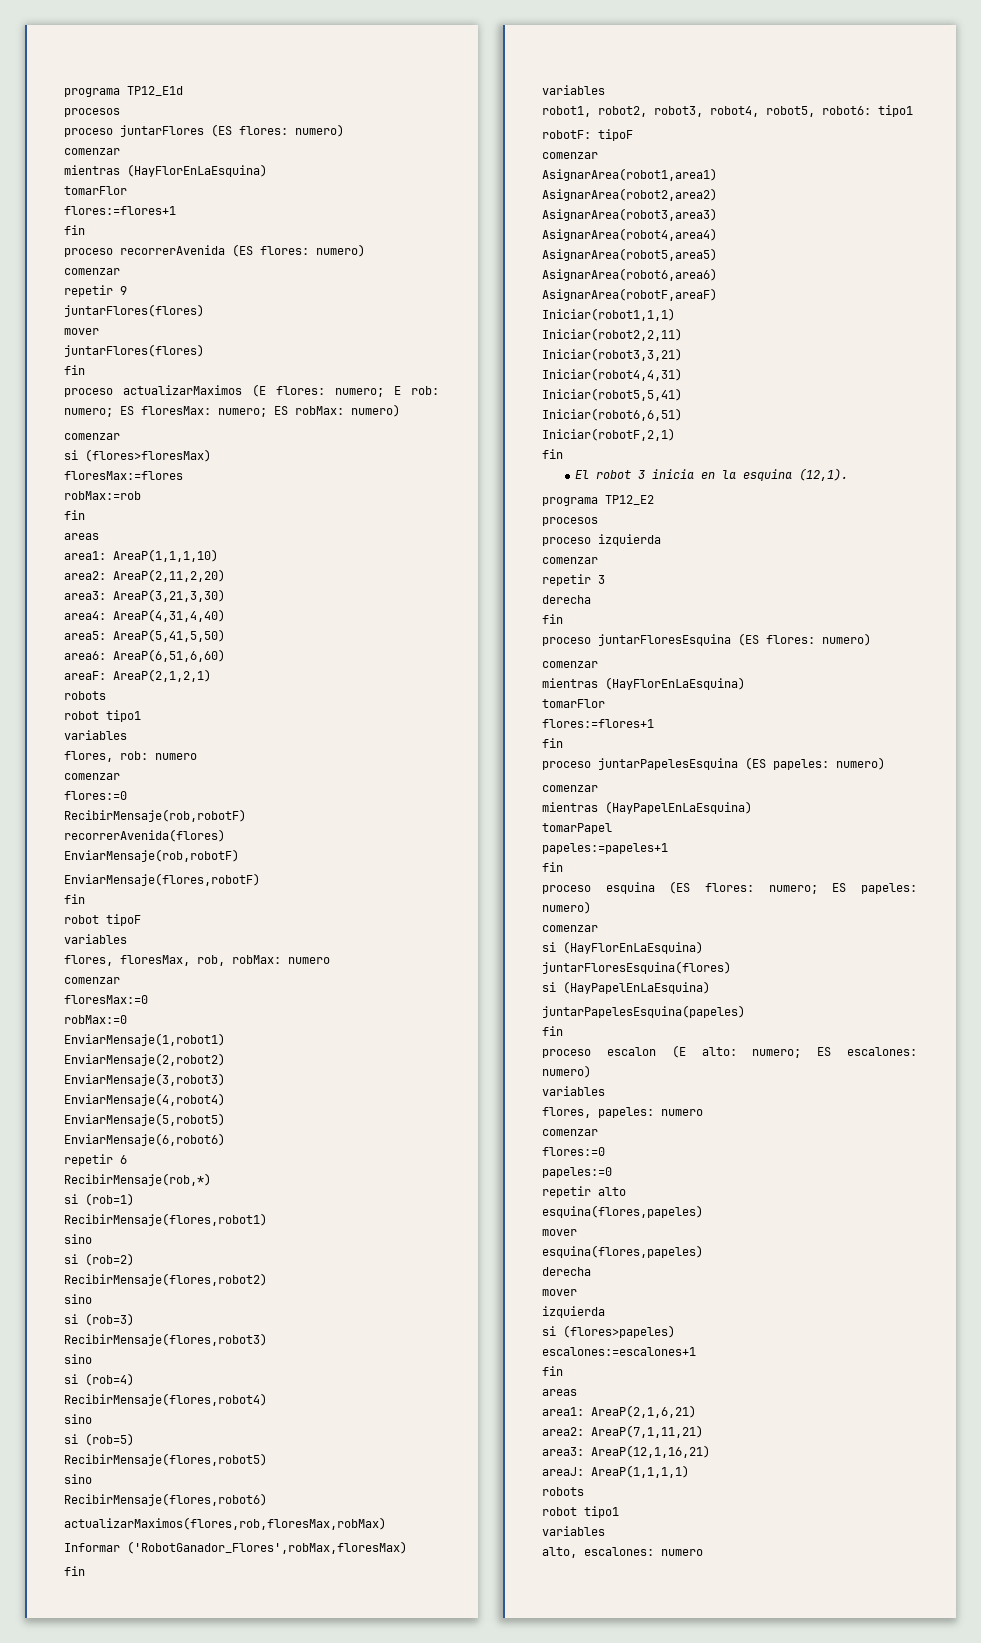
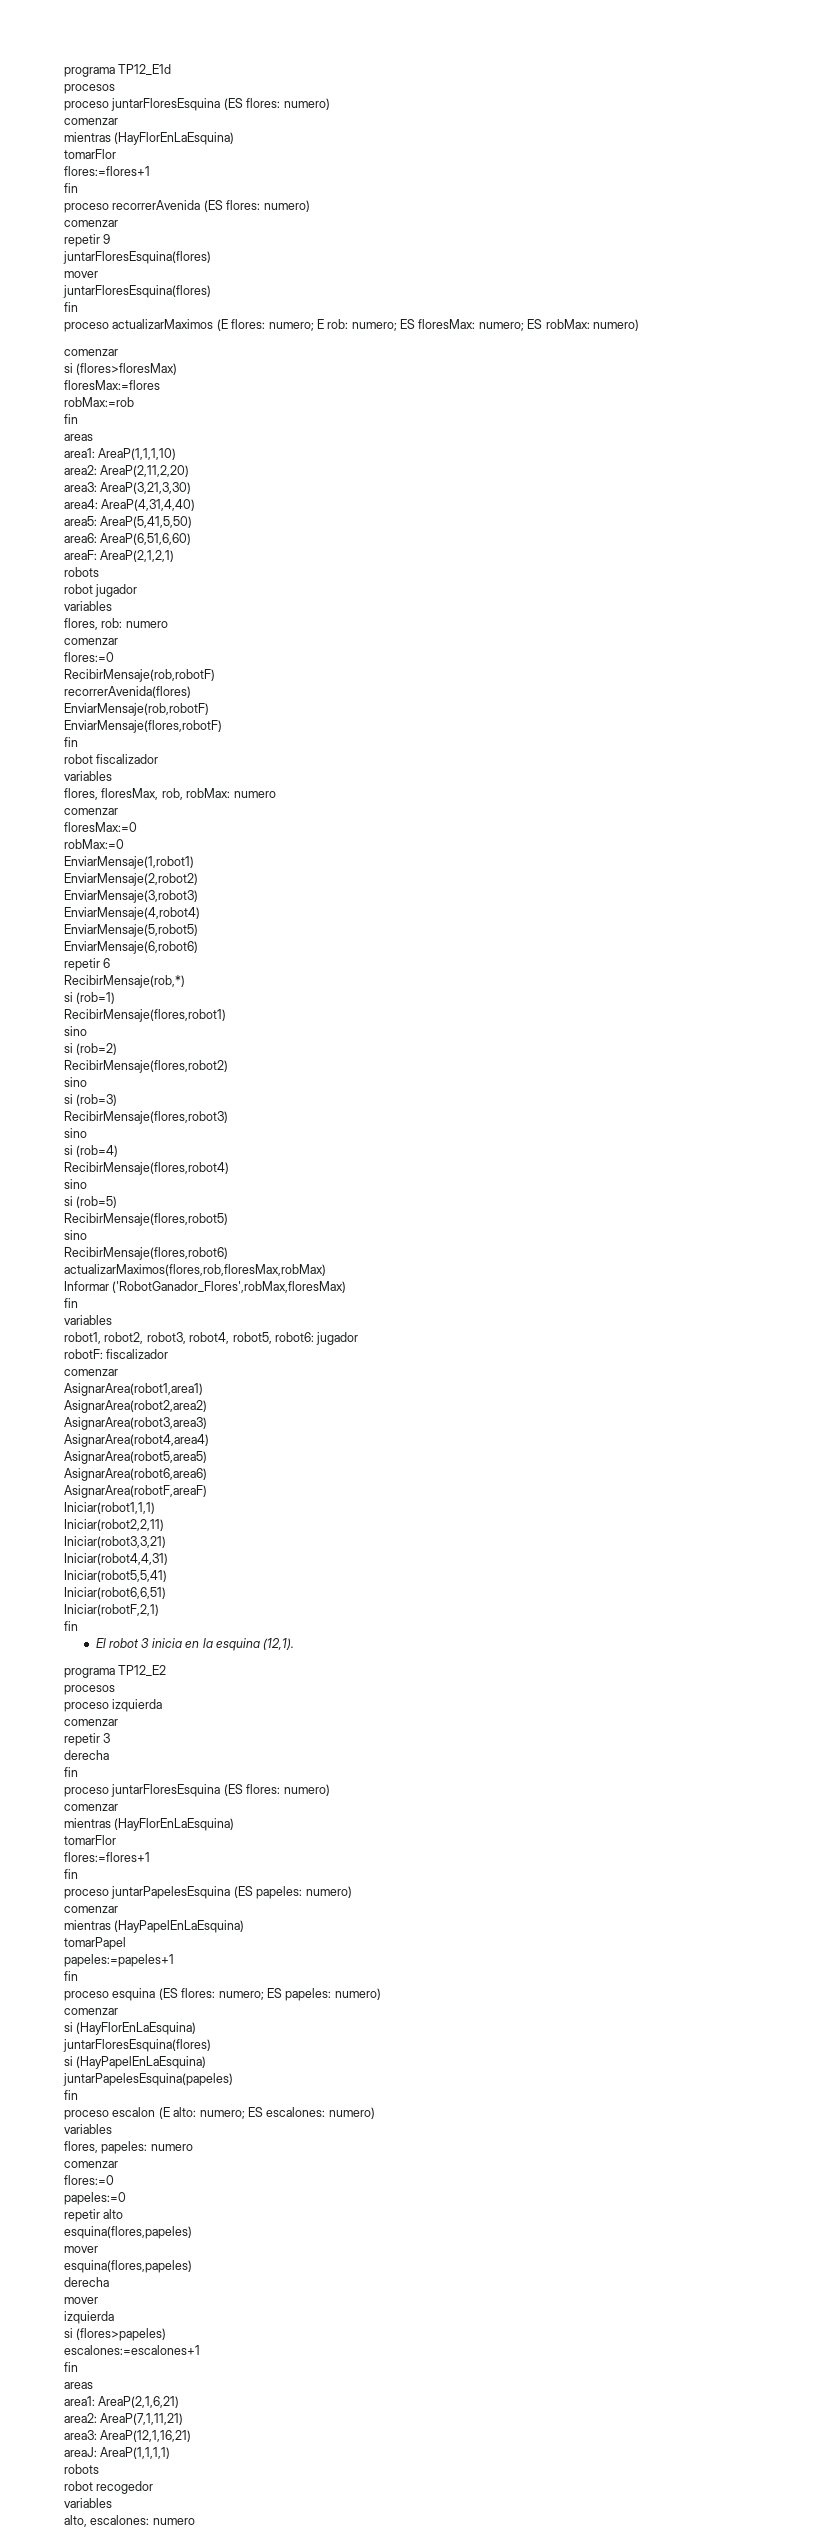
  programa TP12_E1d
  procesos
- proceso juntarFlores (ES flores: numero)
+ proceso juntarFloresEsquina (ES flores: numero)
  repetir 9
- juntarFlores(flores)
+ juntarFloresEsquina(flores)
  mover
- juntarFlores(flores)
+ juntarFloresEsquina(flores)
  areaF: AreaP(2,1,2,1)
  robots
- robot tipo1
+ robot jugador
- robot tipoF
+ robot fiscalizador
- robot1, robot2, robot3, robot4, robot5, robot6: tipo1
+ robot1, robot2, robot3, robot4, robot5, robot6: jugador
- robotF: tipoF
+ robotF: fiscalizador
  areaJ: AreaP(1,1,1,1)
  robots
- robot tipo1
+ robot recogedor

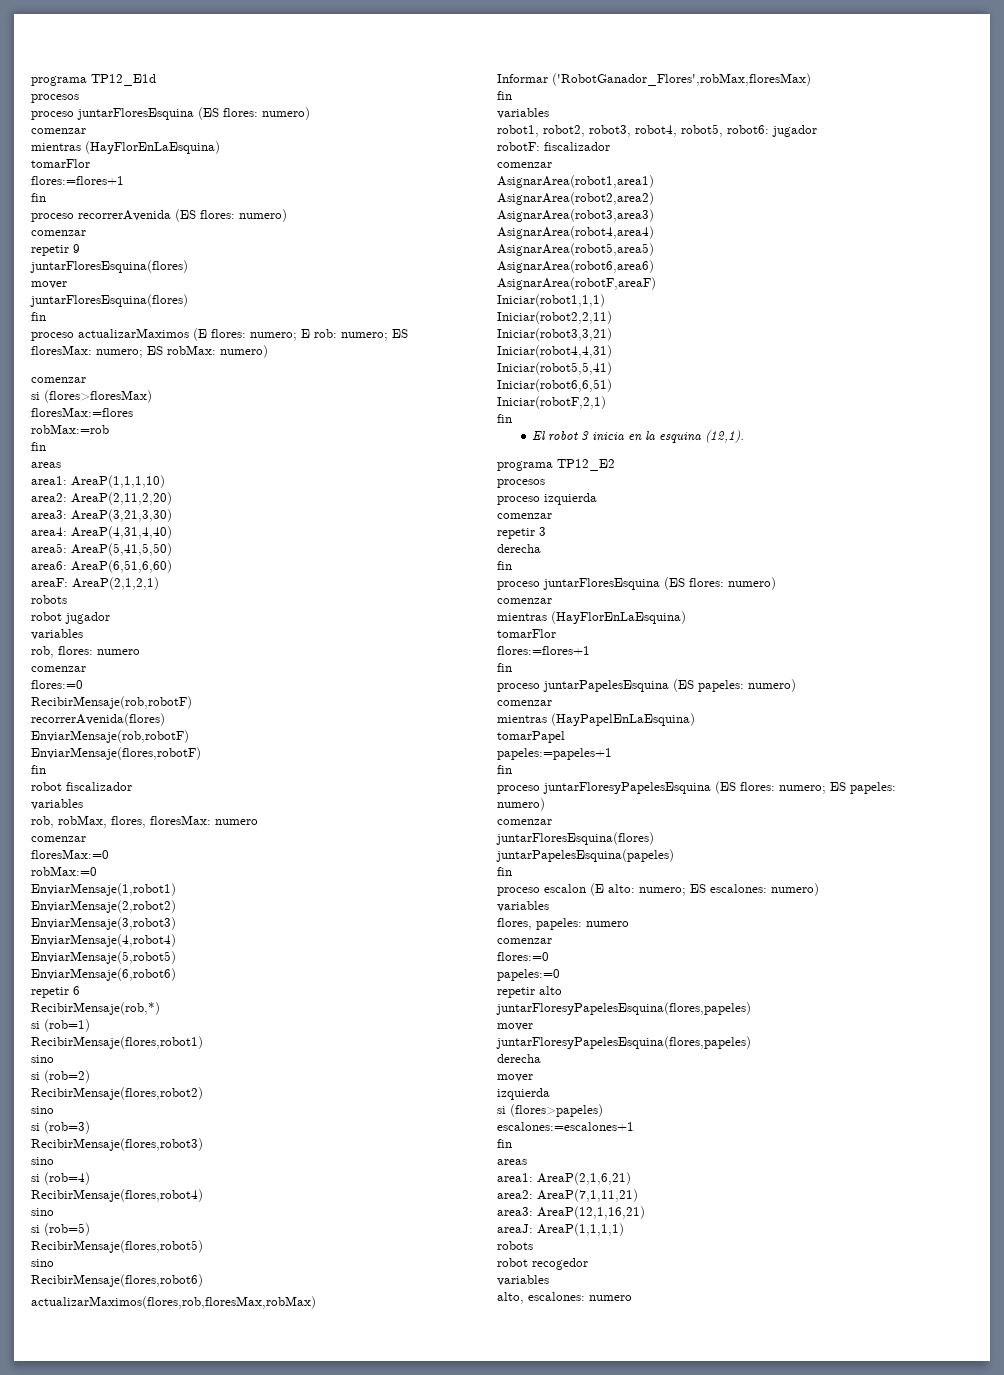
- flores, rob: numero
+ rob, flores: numero
- flores, floresMax, rob, robMax: numero
+ rob, robMax, flores, floresMax: numero
- proceso esquina (ES flores: numero; ES papeles: numero)
+ proceso juntarFloresyPapelesEsquina (ES flores: numero; ES papeles: numero)
  comenzar
- si (HayFlorEnLaEsquina)
  juntarFloresEsquina(flores)
- si (HayPapelEnLaEsquina)
  repetir alto
- esquina(flores,papeles)
+ juntarFloresyPapelesEsquina(flores,papeles)
  mover
- esquina(flores,papeles)
+ juntarFloresyPapelesEsquina(flores,papeles)

